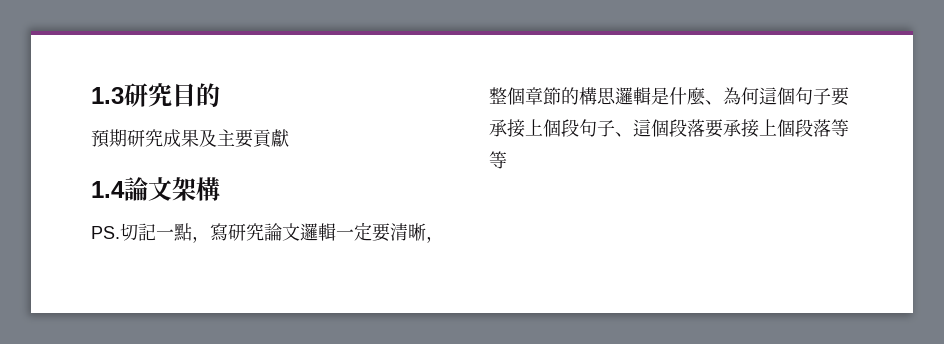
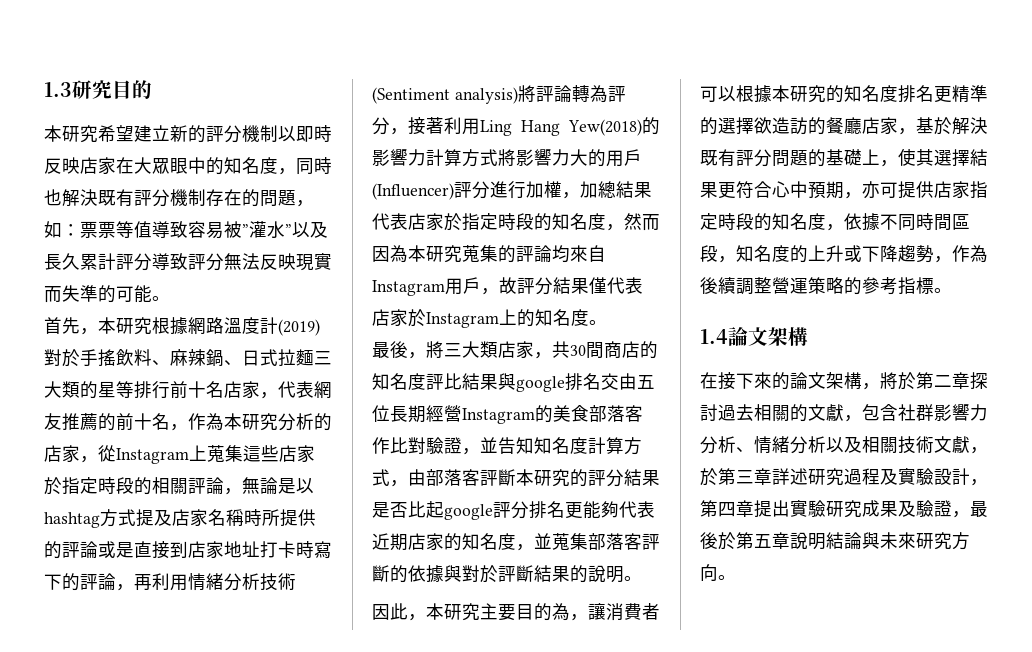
- 預期研究成果及主要貢獻
+ 本研究希望建立新的評分機制以即時反映店家在大眾眼中的知名度，同時也解決既有評分機制存在的問題，如：票票等值導致容易被”灌水”以及長久累計評分導致評分無法反映現實而失準的可能。
+ 首先，本研究根據網路溫度計(2019)對於手搖飲料、麻辣鍋、日式拉麵三大類的星等排行前十名店家，代表網友推薦的前十名，作為本研究分析的店家，從Instagram上蒐集這些店家於指定時段的相關評論，無論是以hashtag方式提及店家名稱時所提供的評論或是直接到店家地址打卡時寫下的評論，再利用情緒分析技術(Sentiment analysis)將評論轉為評分，接著利用Ling Hang Yew(2018)的影響力計算方式將影響力大的用戶(Influencer)評分進行加權，加總結果代表店家於指定時段的知名度，然而因為本研究蒐集的評論均來自Instagram用戶，故評分結果僅代表店家於Instagram上的知名度。
+ 最後，將三大類店家，共30間商店的知名度評比結果與google排名交由五位長期經營Instagram的美食部落客作比對驗證，並告知知名度計算方式，由部落客評斷本研究的評分結果是否比起google評分排名更能夠代表近期店家的知名度，並蒐集部落客評斷的依據與對於評斷結果的說明。
+ 因此，本研究主要目的為，讓消費者可以根據本研究的知名度排名更精準的選擇欲造訪的餐廳店家，基於解決既有評分問題的基礎上，使其選擇結果更符合心中預期，亦可提供店家指定時段的知名度，依據不同時間區段，知名度的上升或下降趨勢，作為後續調整營運策略的參考指標。
  1.4論文架構
- PS.切記一點，寫研究論文邏輯一定要清晰，整個章節的構思邏輯是什麼、為何這個句子要承接上個段句子、這個段落要承接上個段落等等
+ 在接下來的論文架構，將於第二章探討過去相關的文獻，包含社群影響力分析、情緒分析以及相關技術文獻，於第三章詳述研究過程及實驗設計，第四章提出實驗研究成果及驗證，最後於第五章說明結論與未來研究方向。

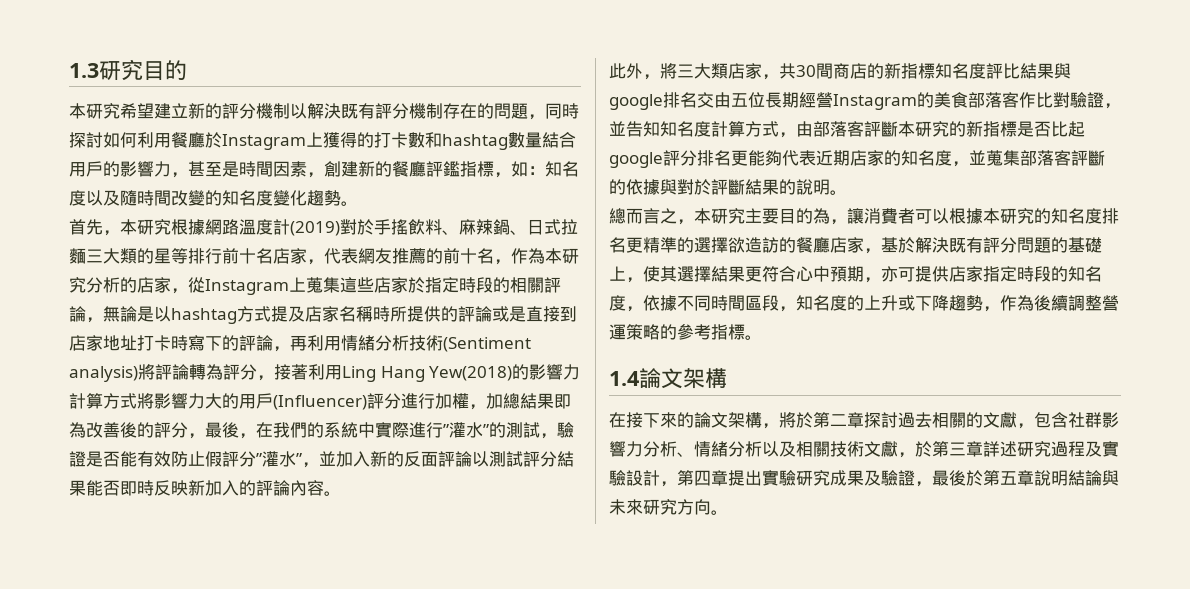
- 本研究希望建立新的評分機制以即時反映店家在大眾眼中的知名度，同時也解決既有評分機制存在的問題，如：票票等值導致容易被”灌水”以及長久累計評分導致評分無法反映現實而失準的可能。
+ 本研究希望建立新的評分機制以解決既有評分機制存在的問題，同時探討如何利用餐廳於Instagram上獲得的打卡數和hashtag數量結合用戶的影響力，甚至是時間因素，創建新的餐廳評鑑指標，如：知名度以及隨時間改變的知名度變化趨勢。
- 首先，本研究根據網路溫度計(2019)對於手搖飲料、麻辣鍋、日式拉麵三大類的星等排行前十名店家，代表網友推薦的前十名，作為本研究分析的店家，從Instagram上蒐集這些店家於指定時段的相關評論，無論是以hashtag方式提及店家名稱時所提供的評論或是直接到店家地址打卡時寫下的評論，再利用情緒分析技術(Sentiment analysis)將評論轉為評分，接著利用Ling Hang Yew(2018)的影響力計算方式將影響力大的用戶(Influencer)評分進行加權，加總結果代表店家於指定時段的知名度，然而因為本研究蒐集的評論均來自Instagram用戶，故評分結果僅代表店家於Instagram上的知名度。
- 最後，將三大類店家，共30間商店的知名度評比結果與google排名交由五位長期經營Instagram的美食部落客作比對驗證，並告知知名度計算方式，由部落客評斷本研究的評分結果是否比起google評分排名更能夠代表近期店家的知名度，並蒐集部落客評斷的依據與對於評斷結果的說明。
+ 首先，本研究根據網路溫度計(2019)對於手搖飲料、麻辣鍋、日式拉麵三大類的星等排行前十名店家，代表網友推薦的前十名，作為本研究分析的店家，從Instagram上蒐集這些店家於指定時段的相關評論，無論是以hashtag方式提及店家名稱時所提供的評論或是直接到店家地址打卡時寫下的評論，再利用情緒分析技術(Sentiment analysis)將評論轉為評分，接著利用Ling Hang Yew(2018)的影響力計算方式將影響力大的用戶(Influencer)評分進行加權，加總結果即為改善後的評分，最後，在我們的系統中實際進行”灌水”的測試，驗證是否能有效防止假評分”灌水”，並加入新的反面評論以測試評分結果能否即時反映新加入的評論內容。
+ 此外，將三大類店家，共30間商店的新指標知名度評比結果與google排名交由五位長期經營Instagram的美食部落客作比對驗證，並告知知名度計算方式，由部落客評斷本研究的新指標是否比起google評分排名更能夠代表近期店家的知名度，並蒐集部落客評斷的依據與對於評斷結果的說明。
- 因此，本研究主要目的為，讓消費者可以根據本研究的知名度排名更精準的選擇欲造訪的餐廳店家，基於解決既有評分問題的基礎上，使其選擇結果更符合心中預期，亦可提供店家指定時段的知名度，依據不同時間區段，知名度的上升或下降趨勢，作為後續調整營運策略的參考指標。
+ 總而言之，本研究主要目的為，讓消費者可以根據本研究的知名度排名更精準的選擇欲造訪的餐廳店家，基於解決既有評分問題的基礎上，使其選擇結果更符合心中預期，亦可提供店家指定時段的知名度，依據不同時間區段，知名度的上升或下降趨勢，作為後續調整營運策略的參考指標。

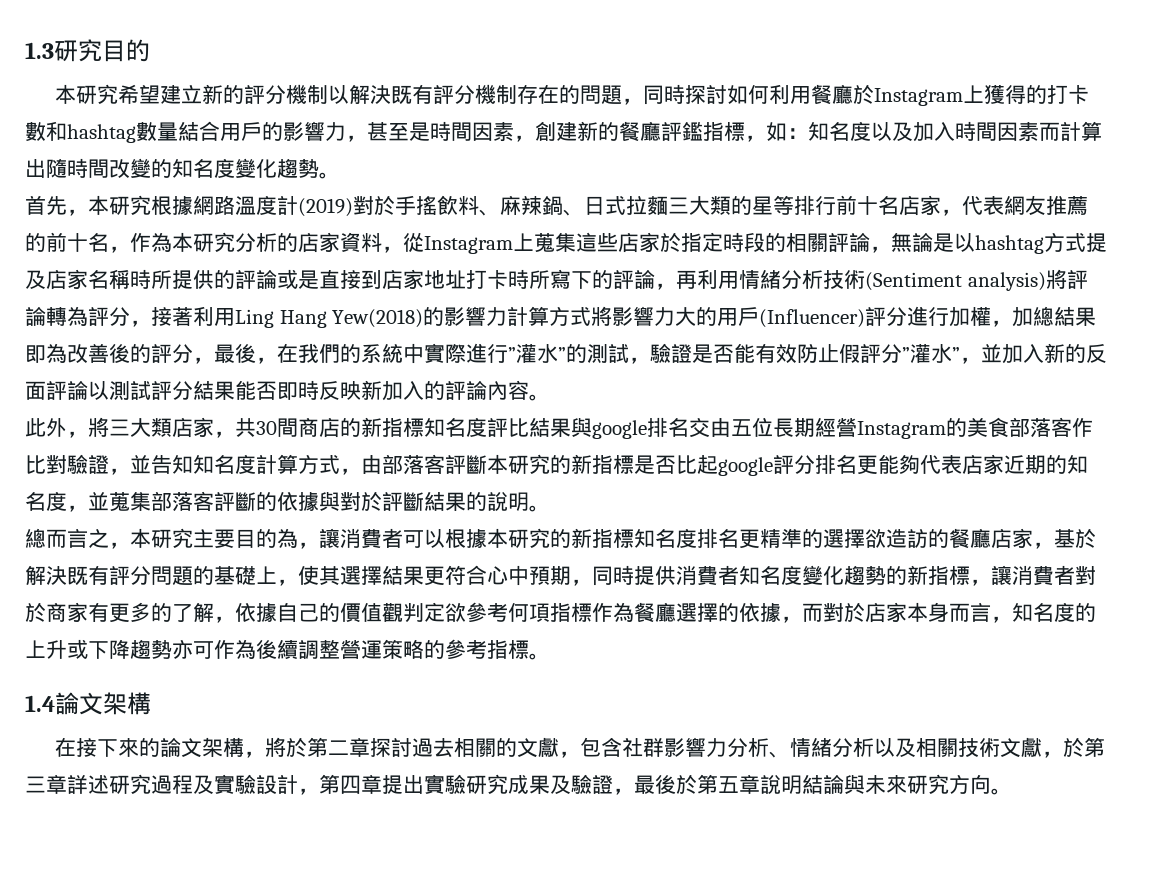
- 本研究希望建立新的評分機制以解決既有評分機制存在的問題，同時探討如何利用餐廳於Instagram上獲得的打卡數和hashtag數量結合用戶的影響力，甚至是時間因素，創建新的餐廳評鑑指標，如：知名度以及隨時間改變的知名度變化趨勢。
+ 本研究希望建立新的評分機制以解決既有評分機制存在的問題，同時探討如何利用餐廳於Instagram上獲得的打卡數和hashtag數量結合用戶的影響力，甚至是時間因素，創建新的餐廳評鑑指標，如：知名度以及加入時間因素而計算出隨時間改變的知名度變化趨勢。
- 首先，本研究根據網路溫度計(2019)對於手搖飲料、麻辣鍋、日式拉麵三大類的星等排行前十名店家，代表網友推薦的前十名，作為本研究分析的店家，從Instagram上蒐集這些店家於指定時段的相關評論，無論是以hashtag方式提及店家名稱時所提供的評論或是直接到店家地址打卡時寫下的評論，再利用情緒分析技術(Sentiment analysis)將評論轉為評分，接著利用Ling Hang Yew(2018)的影響力計算方式將影響力大的用戶(Influencer)評分進行加權，加總結果即為改善後的評分，最後，在我們的系統中實際進行”灌水”的測試，驗證是否能有效防止假評分”灌水”，並加入新的反面評論以測試評分結果能否即時反映新加入的評論內容。
+ 首先，本研究根據網路溫度計(2019)對於手搖飲料、麻辣鍋、日式拉麵三大類的星等排行前十名店家，代表網友推薦的前十名，作為本研究分析的店家資料，從Instagram上蒐集這些店家於指定時段的相關評論，無論是以hashtag方式提及店家名稱時所提供的評論或是直接到店家地址打卡時所寫下的評論，再利用情緒分析技術(Sentiment analysis)將評論轉為評分，接著利用Ling Hang Yew(2018)的影響力計算方式將影響力大的用戶(Influencer)評分進行加權，加總結果即為改善後的評分，最後，在我們的系統中實際進行”灌水”的測試，驗證是否能有效防止假評分”灌水”，並加入新的反面評論以測試評分結果能否即時反映新加入的評論內容。
- 此外，將三大類店家，共30間商店的新指標知名度評比結果與google排名交由五位長期經營Instagram的美食部落客作比對驗證，並告知知名度計算方式，由部落客評斷本研究的新指標是否比起google評分排名更能夠代表近期店家的知名度，並蒐集部落客評斷的依據與對於評斷結果的說明。
+ 此外，將三大類店家，共30間商店的新指標知名度評比結果與google排名交由五位長期經營Instagram的美食部落客作比對驗證，並告知知名度計算方式，由部落客評斷本研究的新指標是否比起google評分排名更能夠代表店家近期的知名度，並蒐集部落客評斷的依據與對於評斷結果的說明。
- 總而言之，本研究主要目的為，讓消費者可以根據本研究的知名度排名更精準的選擇欲造訪的餐廳店家，基於解決既有評分問題的基礎上，使其選擇結果更符合心中預期，亦可提供店家指定時段的知名度，依據不同時間區段，知名度的上升或下降趨勢，作為後續調整營運策略的參考指標。
+ 總而言之，本研究主要目的為，讓消費者可以根據本研究的新指標知名度排名更精準的選擇欲造訪的餐廳店家，基於解決既有評分問題的基礎上，使其選擇結果更符合心中預期，同時提供消費者知名度變化趨勢的新指標，讓消費者對於商家有更多的了解，依據自己的價值觀判定欲參考何項指標作為餐廳選擇的依據，而對於店家本身而言，知名度的上升或下降趨勢亦可作為後續調整營運策略的參考指標。

